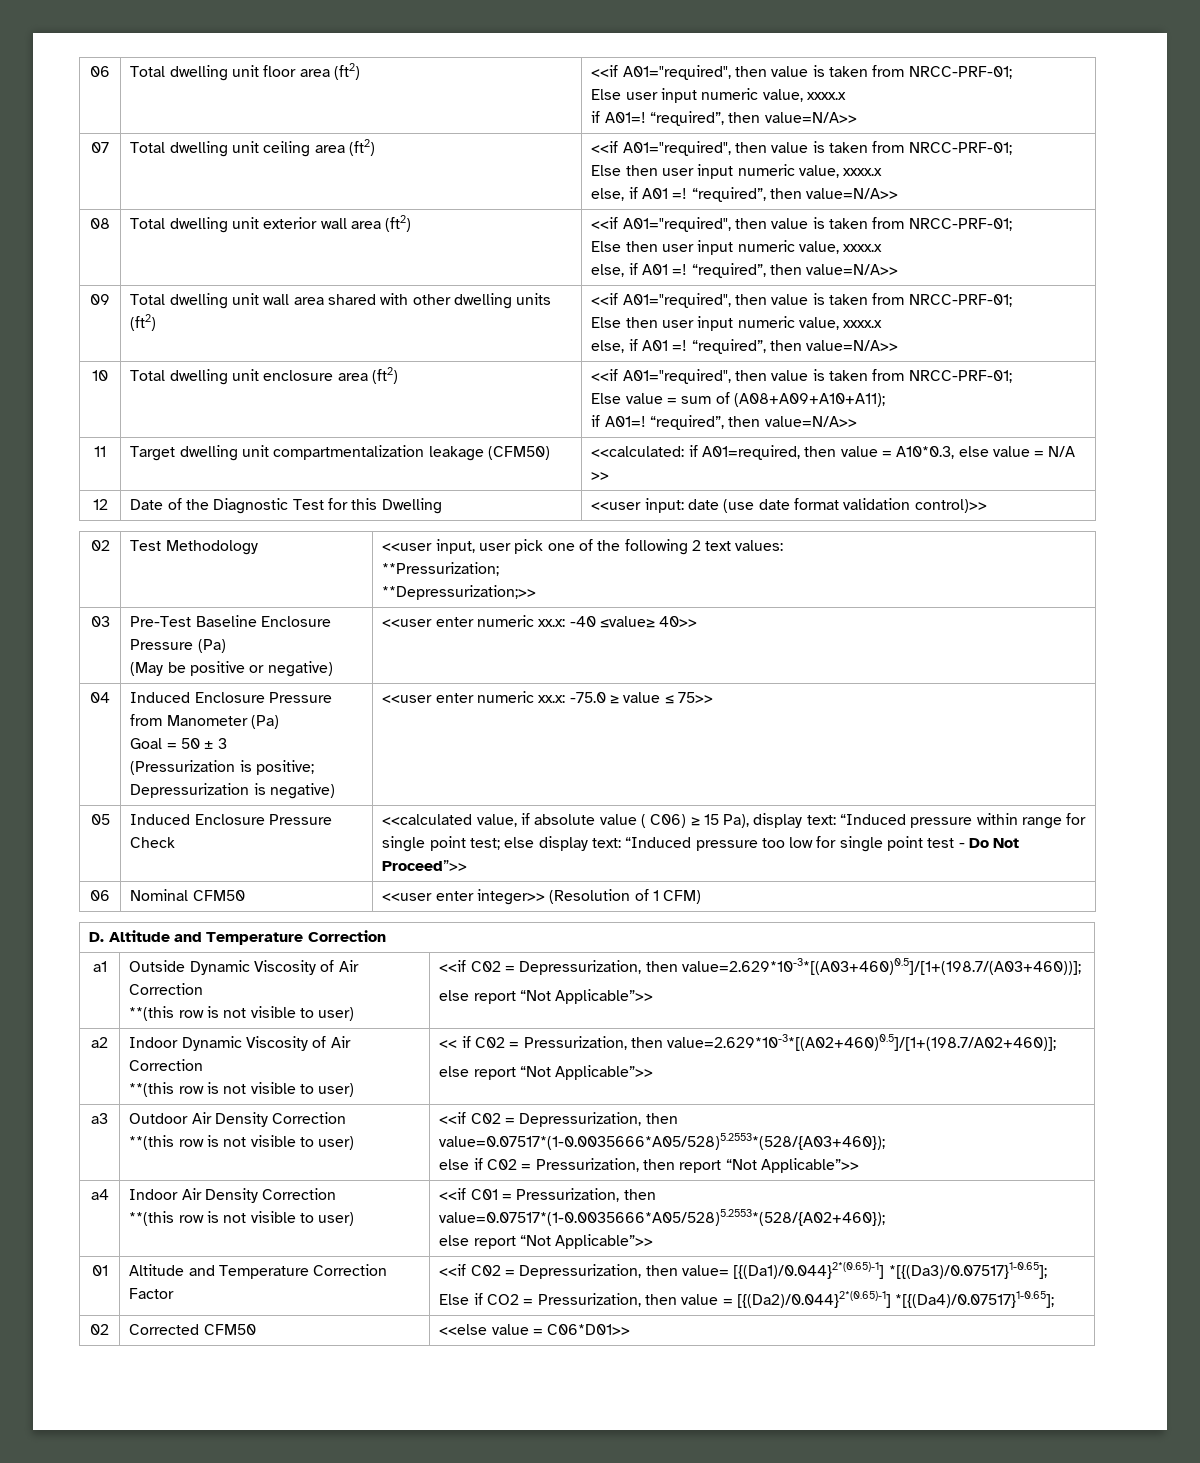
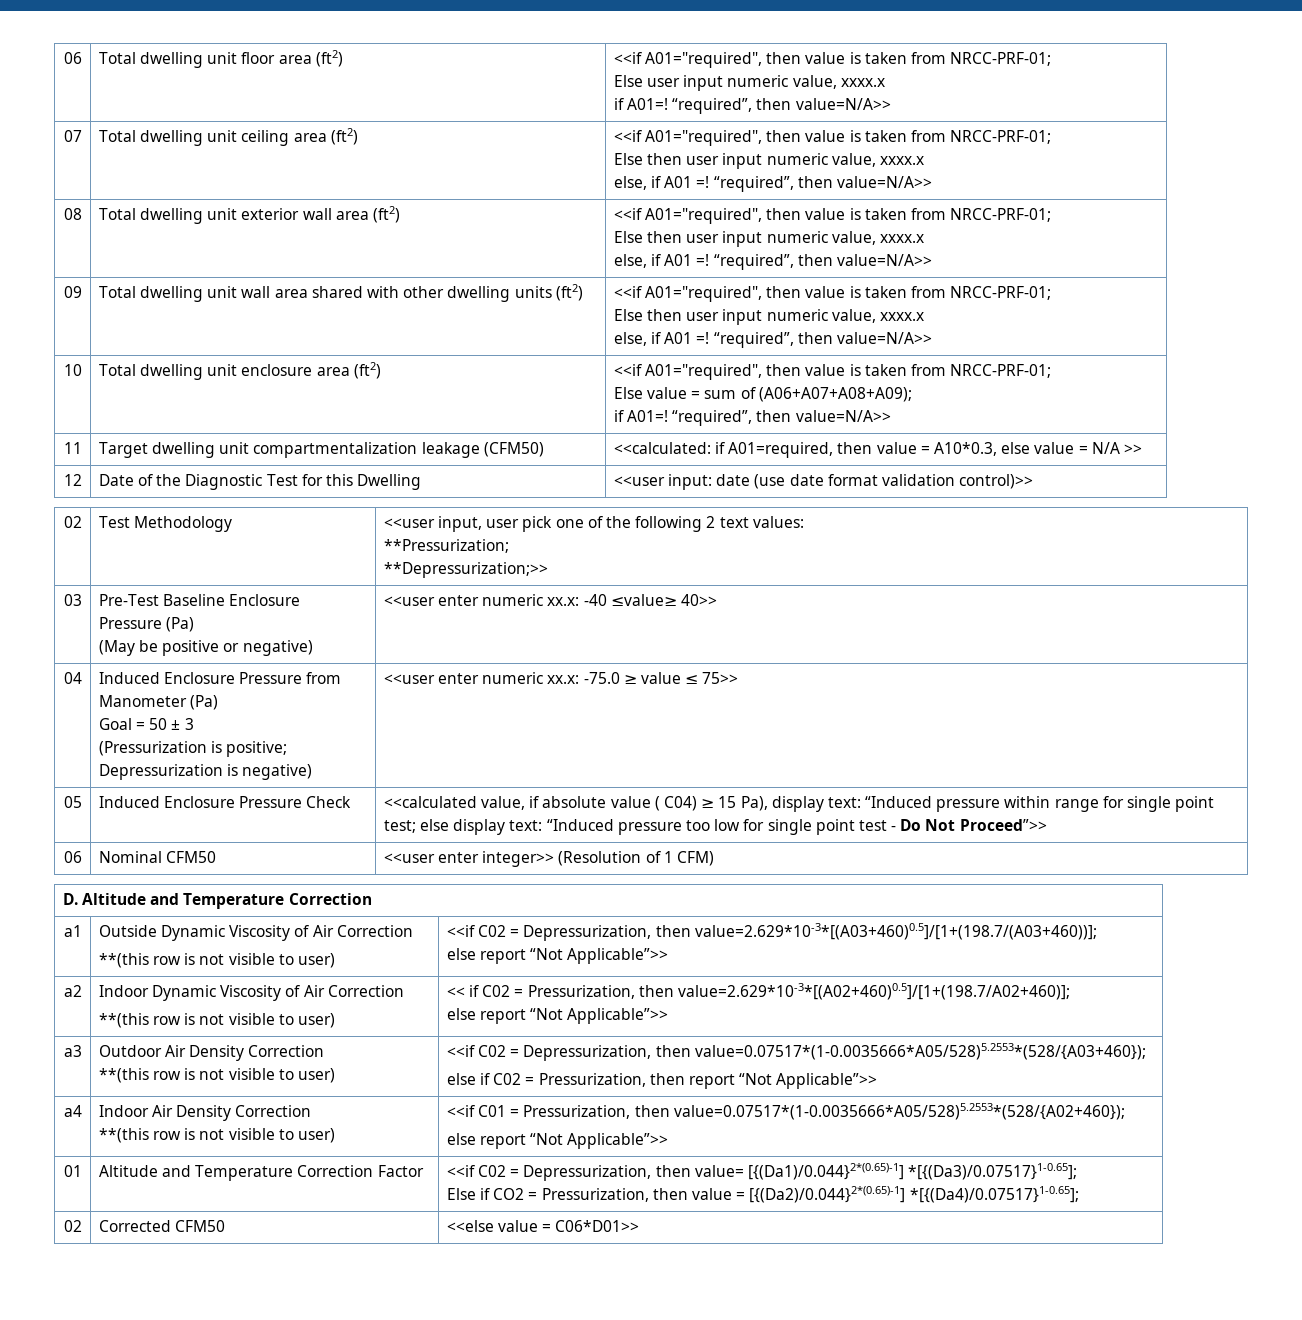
  10 | Total dwelling unit enclosure area (ft2) | <<if A01="required", then value is taken from NRCC-PRF-01;
- Else value = sum of (A08+A09+A10+A11);
+ Else value = sum of (A06+A07+A08+A09);
- 05 | Induced Enclosure Pressure Check | <<calculated value, if absolute value ( C06) ≥ 15 Pa), display text: “Induced pressure within range for single point test; else display text: “Induced pressure too low for single point test - Do Not Proceed”>>
+ 05 | Induced Enclosure Pressure Check | <<calculated value, if absolute value ( C04) ≥ 15 Pa), display text: “Induced pressure within range for single point test; else display text: “Induced pressure too low for single point test - Do Not Proceed”>>

